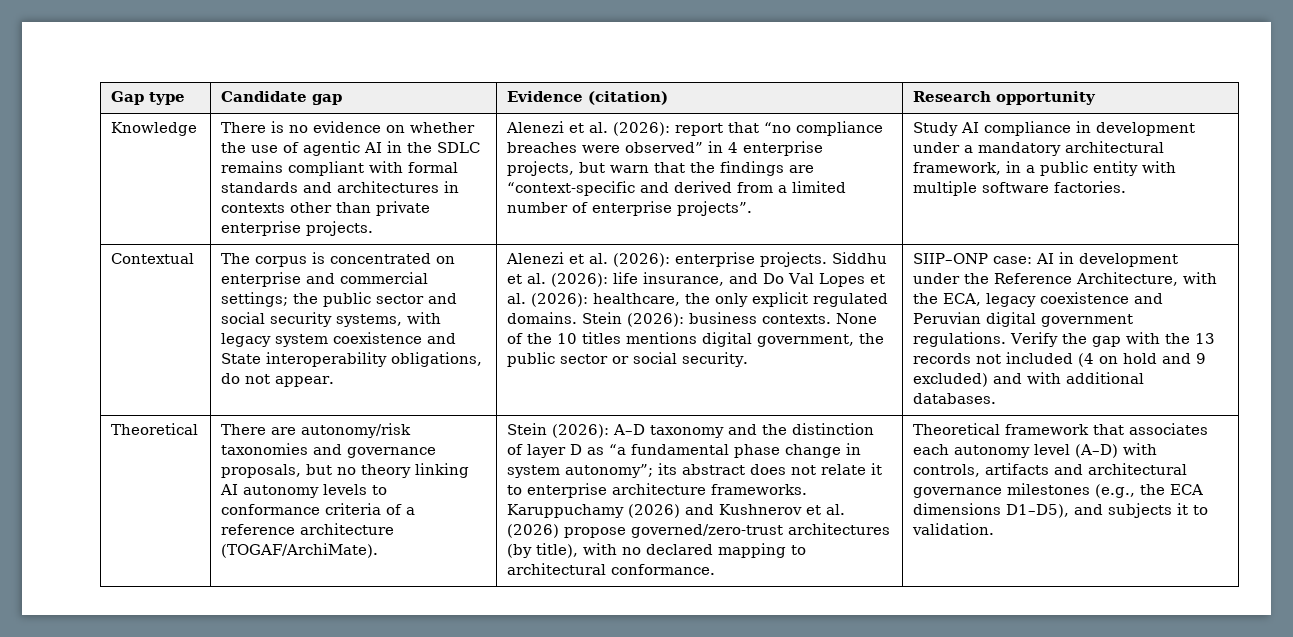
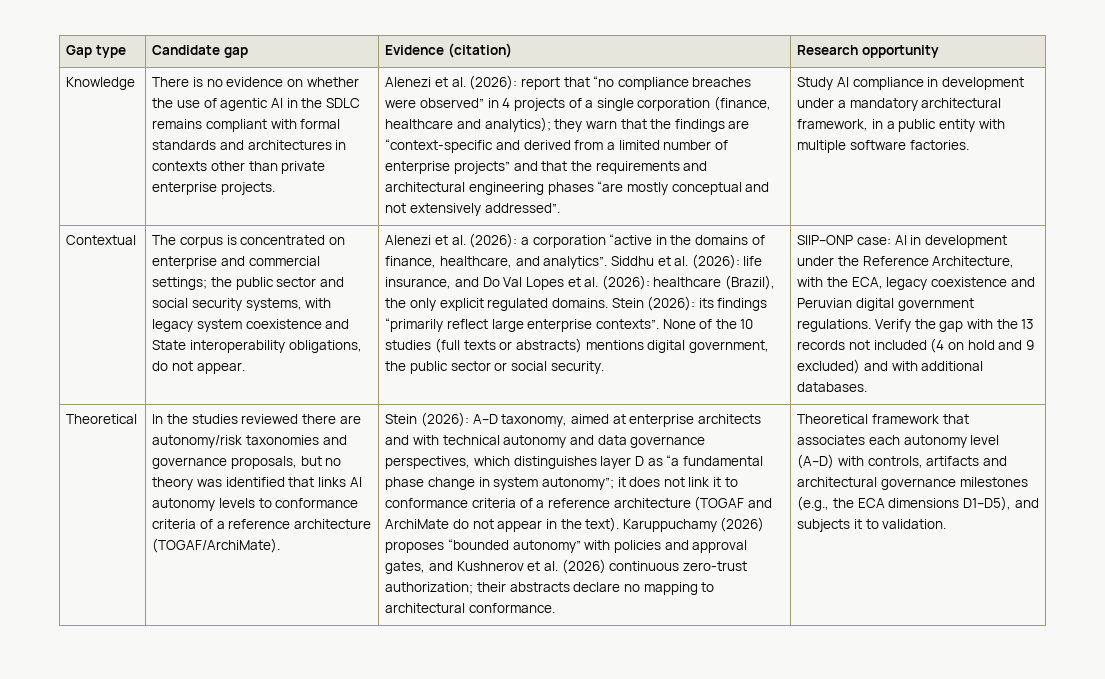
- Alenezi et al. (2026): report that “no compliance breaches were observed” in 4 enterprise projects, but warn that the findings are “context-specific and derived from a limited number of enterprise projects”.
+ Alenezi et al. (2026): report that “no compliance breaches were observed” in 4 projects of a single corporation (finance, healthcare and analytics); they warn that the findings are “context-specific and derived from a limited number of enterprise projects” and that the requirements and architectural engineering phases “are mostly conceptual and not extensively addressed”.
- Alenezi et al. (2026): enterprise projects.
+ Alenezi et al. (2026): a corporation “active in the domains of finance, healthcare, and analytics”.
- Siddhu et al. (2026): life insurance, and Do Val Lopes et al. (2026): healthcare, the only explicit regulated domains.
+ Siddhu et al. (2026): life insurance, and Do Val Lopes et al. (2026): healthcare (Brazil), the only explicit regulated domains.
- Stein (2026): business contexts. None of the 10 titles mentions digital government, the public sector or social security.
+ Stein (2026): its findings “primarily reflect large enterprise contexts”. None of the 10 studies (full texts or abstracts) mentions digital government, the public sector or social security.
- There are autonomy/risk taxonomies and governance proposals, but no theory linking AI autonomy levels to conformance criteria of a reference architecture (TOGAF/ArchiMate).
+ In the studies reviewed there are autonomy/risk taxonomies and governance proposals, but no theory was identified that links AI autonomy levels to conformance criteria of a reference architecture (TOGAF/ArchiMate).
- Stein (2026): A–D taxonomy and the distinction of layer D as “a fundamental phase change in system autonomy”; its abstract does not relate it to enterprise architecture frameworks. Karuppuchamy (2026) and Kushnerov et al. (2026) propose governed/zero-trust architectures (by title), with no declared mapping to architectural conformance.
+ Stein (2026): A–D taxonomy, aimed at enterprise architects and with technical autonomy and data governance perspectives, which distinguishes layer D as “a fundamental phase change in system autonomy”; it does not link it to conformance criteria of a reference architecture (TOGAF and ArchiMate do not appear in the text). Karuppuchamy (2026) proposes “bounded autonomy” with policies and approval gates, and Kushnerov et al. (2026) continuous zero-trust authorization; their abstracts declare no mapping to architectural conformance.

